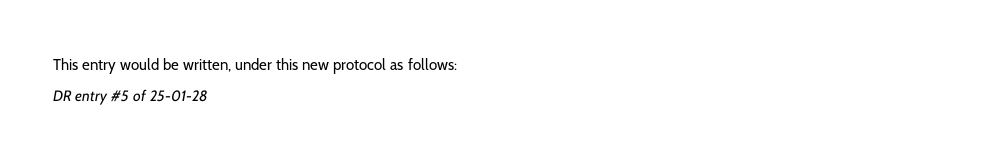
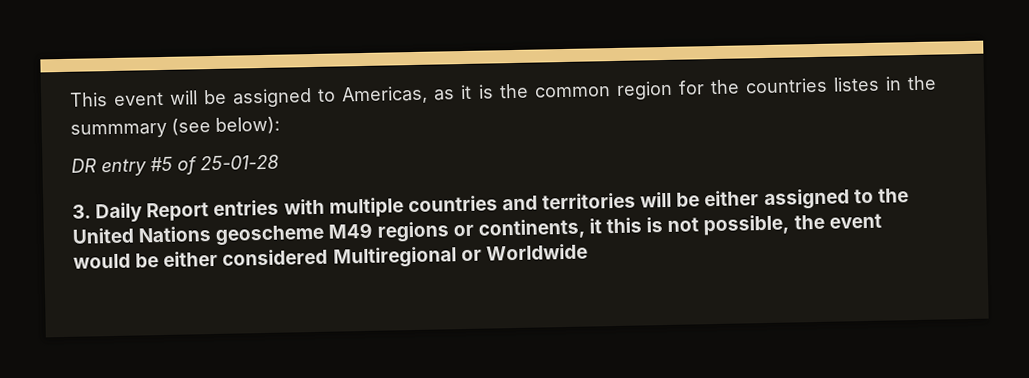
- This entry would be written, under this new protocol as follows:
+ This event will be assigned to Americas, as it is the common region for the countries listes in the summmary (see below):
+ 3. Daily Report entries with multiple countries and territories will be either assigned to the United Nations geoscheme M49 regions or continents, it this is not possible, the event would be either considered Multiregional or Worldwide

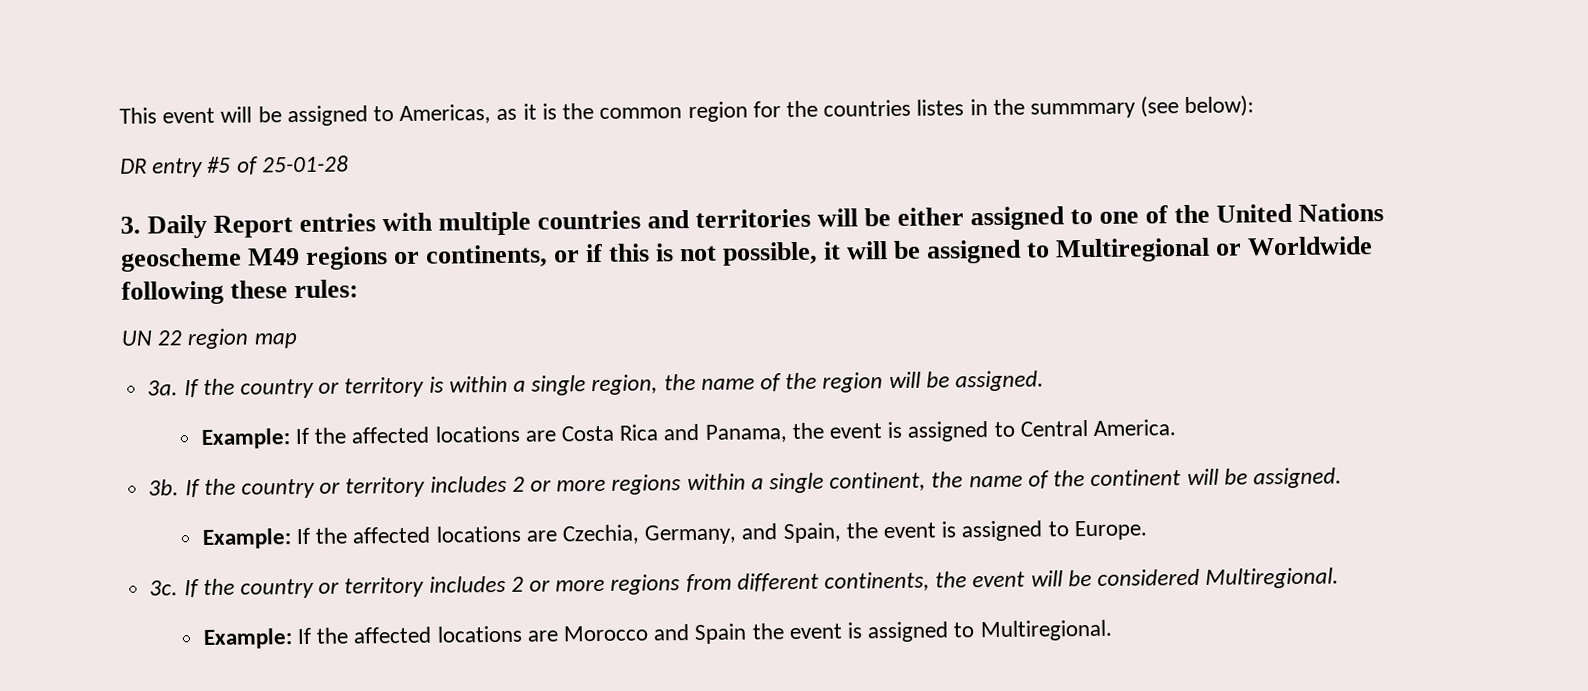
- 3. Daily Report entries with multiple countries and territories will be either assigned to the United Nations geoscheme M49 regions or continents, it this is not possible, the event would be either considered Multiregional or Worldwide
+ 3. Daily Report entries with multiple countries and territories will be either assigned to one of the United Nations geoscheme M49 regions or continents, or if this is not possible, it will be assigned to Multiregional or Worldwide following these rules:
+ UN 22 region map
+ 3a. If the country or territory is within a single region, the name of the region will be assigned.
+ Example: If the affected locations are Costa Rica and Panama, the event is assigned to Central America.
+ 3b. If the country or territory includes 2 or more regions within a single continent, the name of the continent will be assigned.
+ Example: If the affected locations are Czechia, Germany, and Spain, the event is assigned to Europe.
+ 3c. If the country or territory includes 2 or more regions from different continents, the event will be considered Multiregional.
+ Example: If the affected locations are Morocco and Spain the event is assigned to Multiregional.

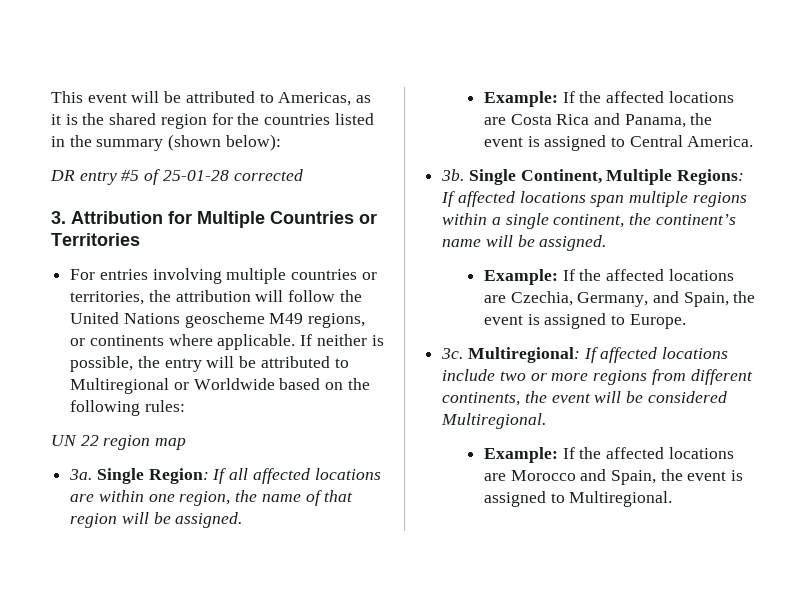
- This event will be assigned to Americas, as it is the common region for the countries listes in the summmary (see below):
+ This event will be attributed to Americas, as it is the shared region for the countries listed in the summary (shown below):
- DR entry #5 of 25-01-28
+ DR entry #5 of 25-01-28 corrected
- 3. Daily Report entries with multiple countries and territories will be either assigned to one of the United Nations geoscheme M49 regions or continents, or if this is not possible, it will be assigned to Multiregional or Worldwide following these rules:
+ 3. Attribution for Multiple Countries or Territories
+ For entries involving multiple countries or territories, the attribution will follow the United Nations geoscheme M49 regions, or continents where applicable. If neither is possible, the entry will be attributed to Multiregional or Worldwide based on the following rules:
- If the country or territory is within a single region, the name of the region will be assigned.
+ Single Region: If all affected locations are within one region, the name of that region will be assigned.
- If the country or territory includes 2 or more regions within a single continent, the name of the continent will be assigned.
+ Single Continent, Multiple Regions: If affected locations span multiple regions within a single continent, the continent’s name will be assigned.
- If the country or territory includes 2 or more regions from different continents, the event will be considered Multiregional.
+ Multiregional: If affected locations include two or more regions from different continents, the event will be considered Multiregional.
- Example: If the affected locations are Morocco and Spain the event is assigned to Multiregional.
+ Example: If the affected locations are Morocco and Spain, the event is assigned to Multiregional.

